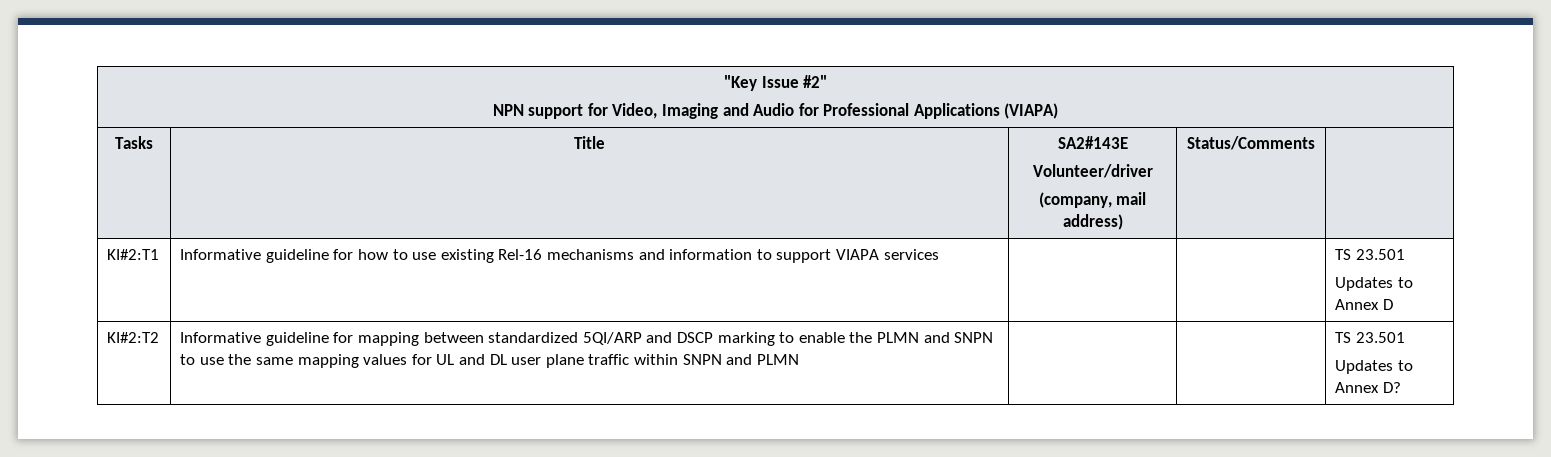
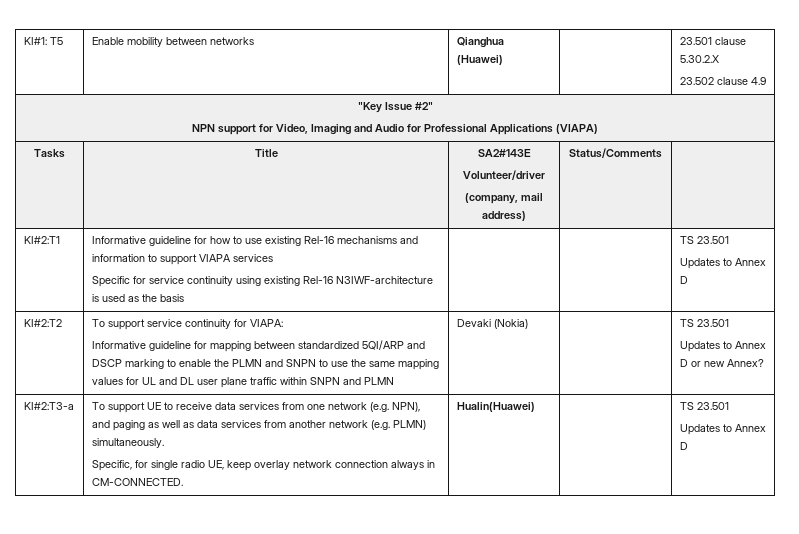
+ KI#1: T5 | Enable mobility between networks | Qianghua (Huawei) | | 23.501 clause 5.30.2.X
+ 23.502 clause 4.9
- KI#2:T1 | Informative guideline for how to use existing Rel-16 mechanisms and information to support VIAPA services | | | TS 23.501
+ KI#2:T1 | Informative guideline for how to use existing Rel-16 mechanisms and information to support VIAPA services
+ Specific for service continuity using existing Rel-16 N3IWF-architecture is used as the basis | | | TS 23.501
+ To support service continuity for VIAPA:
- Informative guideline for mapping between standardized 5QI/ARP and DSCP marking to enable the PLMN and SNPN to use the same mapping values for UL and DL user plane traffic within SNPN and PLMN | | | TS 23.501
- Updates to Annex D?
+ Informative guideline for mapping between standardized 5QI/ARP and DSCP marking to enable the PLMN and SNPN to use the same mapping values for UL and DL user plane traffic within SNPN and PLMN | Devaki (Nokia) | | TS 23.501
+ Updates to Annex D or new Annex?
+ KI#2:T3-a | To support UE to receive data services from one network (e.g. NPN), and paging as well as data services from another network (e.g. PLMN) simultaneously.
+ Specific, for single radio UE, keep overlay network connection always in CM-CONNECTED. | Hualin(Huawei) | | TS 23.501
+ Updates to Annex D

